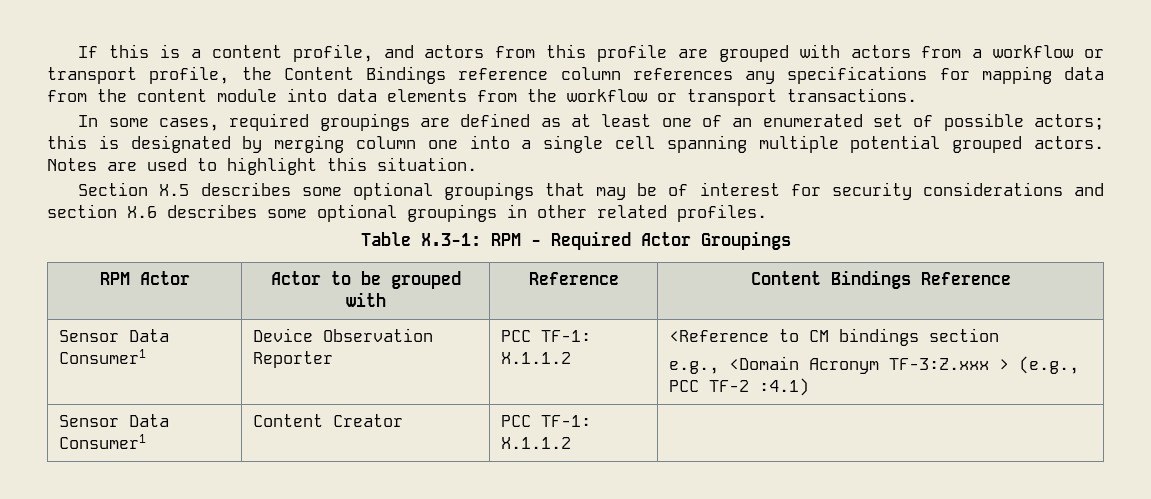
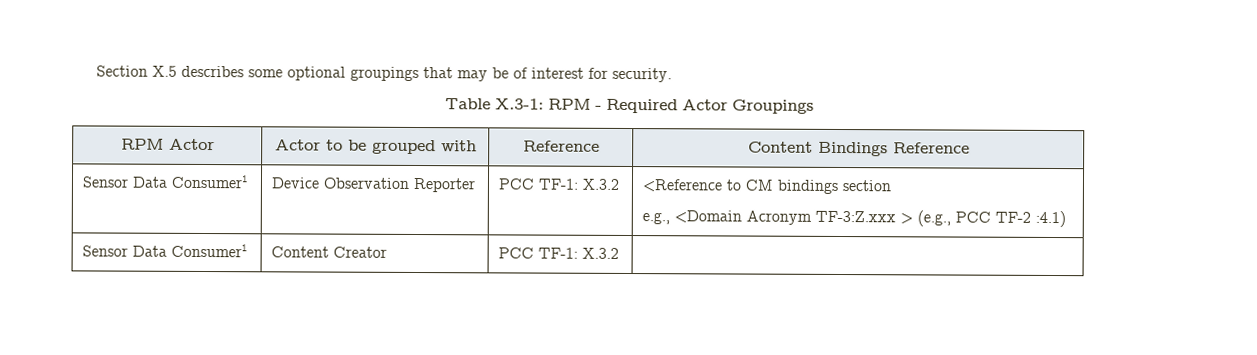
- If this is a content profile, and actors from this profile are grouped with actors from a workflow or transport profile, the Content Bindings reference column references any specifications for mapping data from the content module into data elements from the workflow or transport transactions.
- In some cases, required groupings are defined as at least one of an enumerated set of possible actors; this is designated by merging column one into a single cell spanning multiple potential grouped actors. Notes are used to highlight this situation.
- Section X.5 describes some optional groupings that may be of interest for security considerations and section X.6 describes some optional groupings in other related profiles.
+ Section X.5 describes some optional groupings that may be of interest for security.
- Sensor Data Consumer1 | Device Observation Reporter | PCC TF-1: X.1.1.2 | <Reference to CM bindings section
+ Sensor Data Consumer1 | Device Observation Reporter | PCC TF-1: X.3.2 | <Reference to CM bindings section
- Sensor Data Consumer1 | Content Creator | PCC TF-1: X.1.1.2 |
+ Sensor Data Consumer1 | Content Creator | PCC TF-1: X.3.2 |

